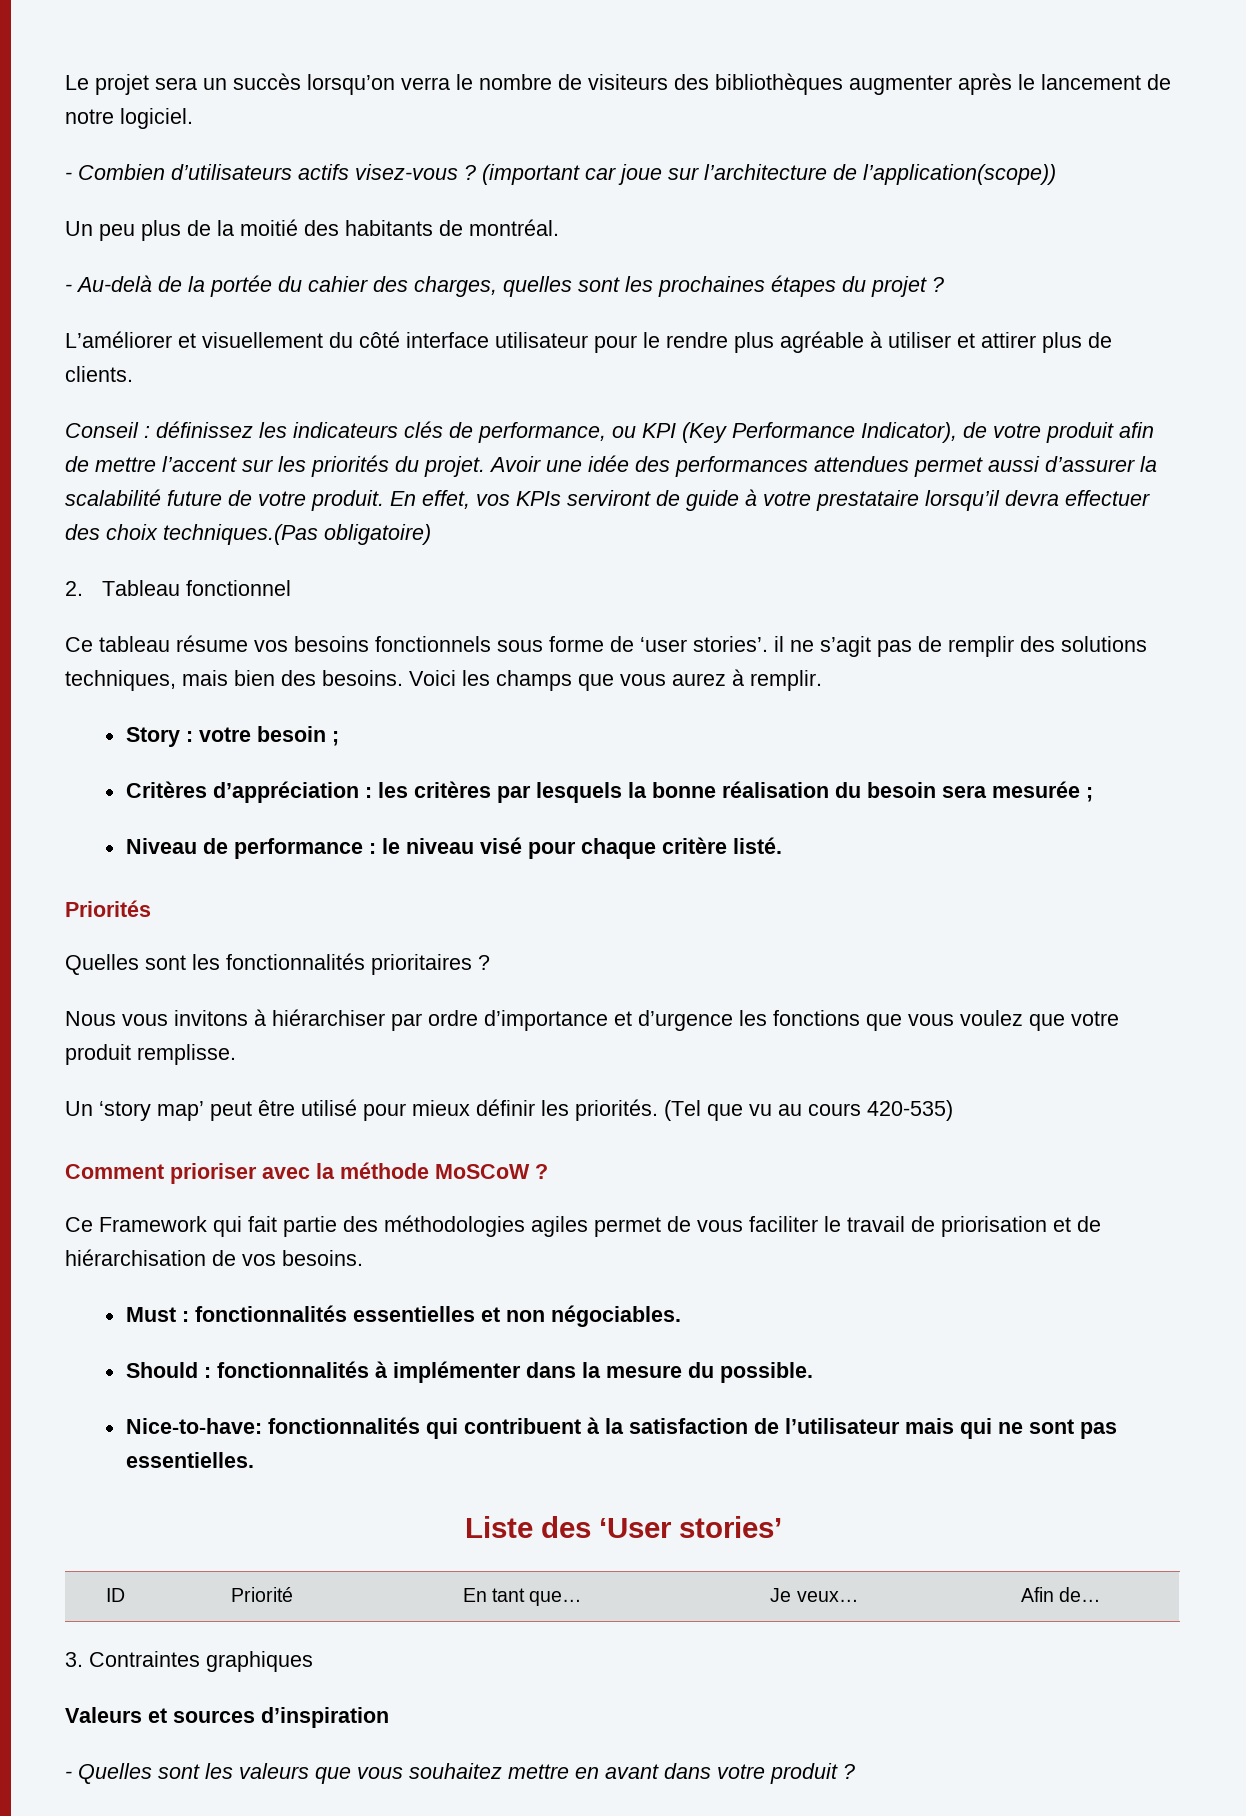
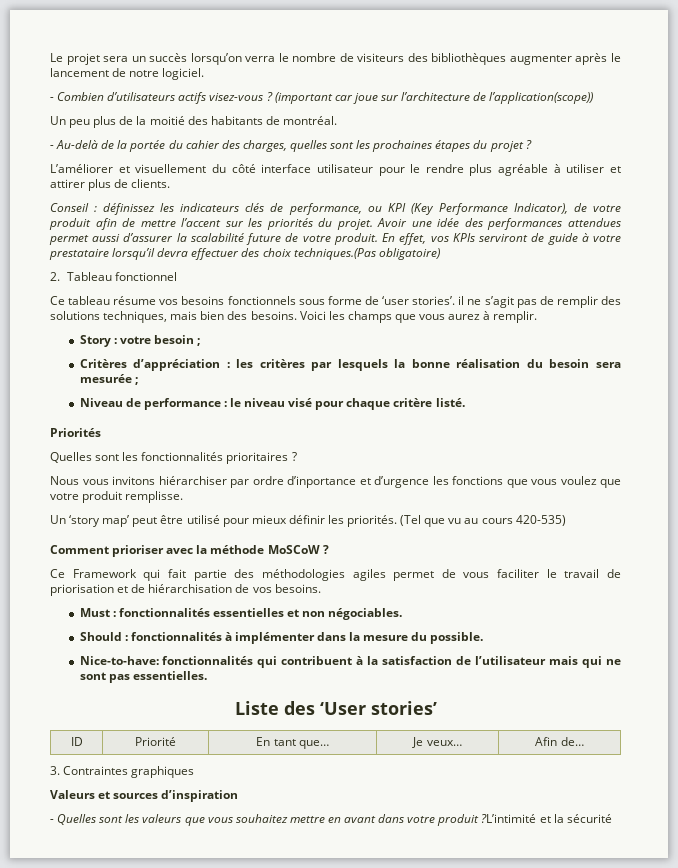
- Nous vous invitons à hiérarchiser par ordre d’importance et d’urgence les fonctions que vous voulez que votre produit remplisse.
+ Nous vous invitons hiérarchiser par ordre d’inportance et d’urgence les fonctions que vous voulez que votre produit remplisse.
- - Quelles sont les valeurs que vous souhaitez mettre en avant dans votre produit ?
+ - Quelles sont les valeurs que vous souhaitez mettre en avant dans votre produit ?L’intimité et la sécurité

